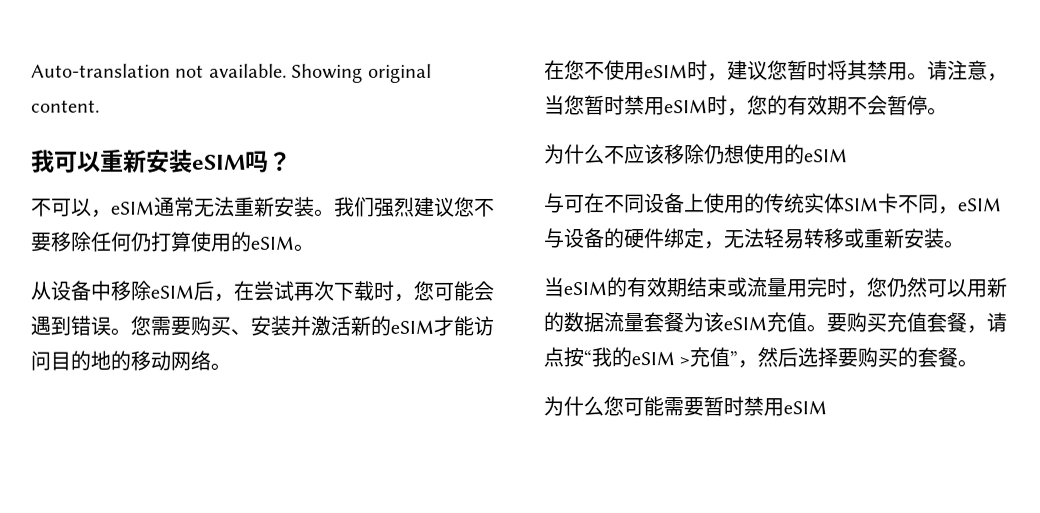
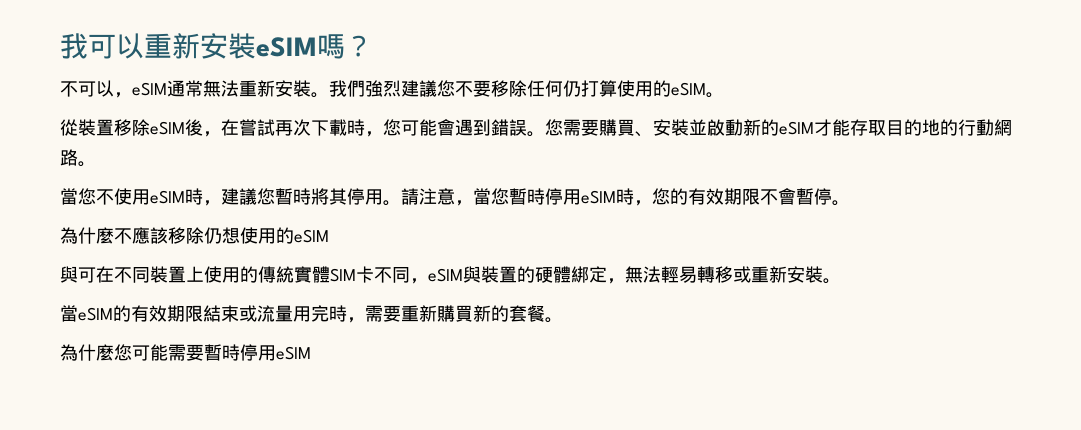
- Auto-translation not available. Showing original content.
- 我可以重新安装eSIM吗？
+ 我可以重新安裝eSIM嗎？
- 不可以，eSIM通常无法重新安装。我们强烈建议您不要移除任何仍打算使用的eSIM。
+ 不可以，eSIM通常無法重新安裝。我們強烈建議您不要移除任何仍打算使用的eSIM。
- 从设备中移除eSIM后，在尝试再次下载时，您可能会遇到错误。您需要购买、安装并激活新的eSIM才能访问目的地的移动网络。
- 在您不使用eSIM时，建议您暂时将其禁用。请注意，当您暂时禁用eSIM时，您的有效期不会暂停。
+ 從裝置移除eSIM後，在嘗試再次下載時，您可能會遇到錯誤。您需要購買、安裝並啟動新的eSIM才能存取目的地的行動網路。
+ 當您不使用eSIM時，建議您暫時將其停用。請注意，當您暫時停用eSIM時，您的有效期限不會暫停。
- 为什么不应该移除仍想使用的eSIM
+ 為什麼不應該移除仍想使用的eSIM
- 与可在不同设备上使用的传统实体SIM卡不同，eSIM与设备的硬件绑定，无法轻易转移或重新安装。
- 当eSIM的有效期结束或流量用完时，您仍然可以用新的数据流量套餐为该eSIM充值。要购买充值套餐，请点按“我的eSIM >充值”，然后选择要购买的套餐。
+ 與可在不同裝置上使用的傳統實體SIM卡不同，eSIM與裝置的硬體綁定，無法輕易轉移或重新安裝。
+ 當eSIM的有效期限結束或流量用完時，需要重新購買新的套餐。
- 为什么您可能需要暂时禁用eSIM
+ 為什麼您可能需要暫時停用eSIM

